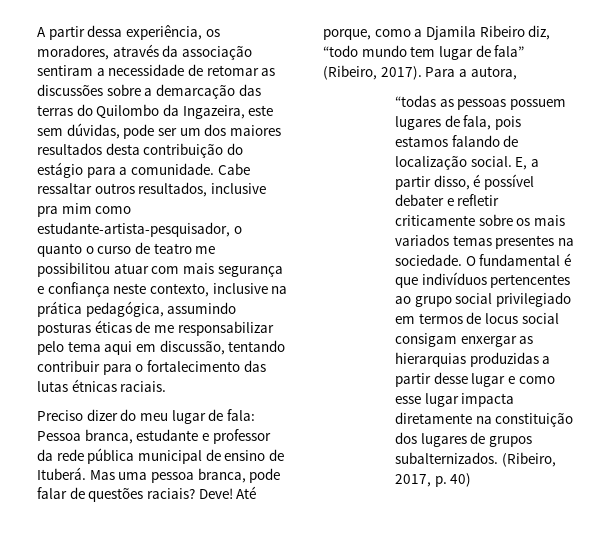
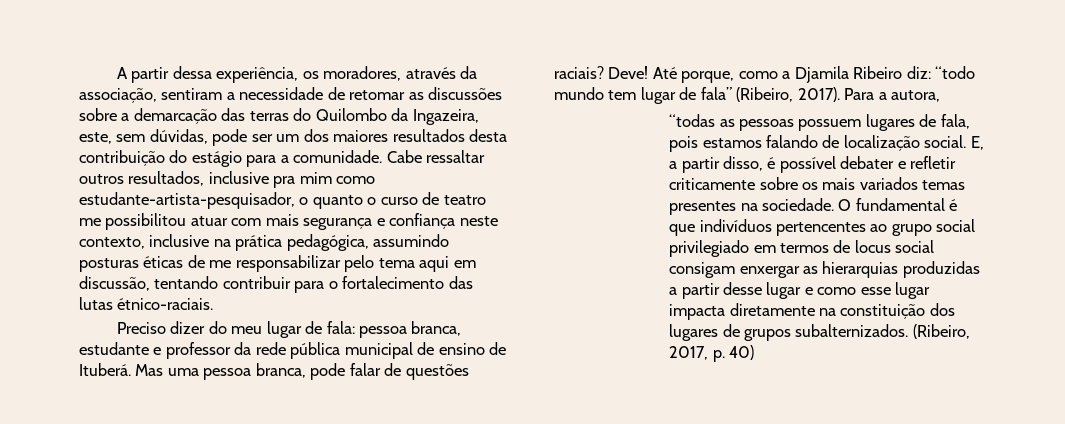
- A partir dessa experiência, os moradores, através da associação sentiram a necessidade de retomar as discussões sobre a demarcação das terras do Quilombo da Ingazeira, este sem dúvidas, pode ser um dos maiores resultados desta contribuição do estágio para a comunidade.
+ A partir dessa experiência, os moradores, através da associação, sentiram a necessidade de retomar as discussões sobre a demarcação das terras do Quilombo da Ingazeira, este, sem dúvidas, pode ser um dos maiores resultados desta contribuição do estágio para a comunidade.
- Cabe ressaltar outros resultados, inclusive pra mim como estudante-artista-pesquisador, o quanto o curso de teatro me possibilitou atuar com mais segurança e confiança neste contexto, inclusive na prática pedagógica, assumindo posturas éticas de me responsabilizar pelo tema aqui em discussão, tentando contribuir para o fortalecimento das lutas étnicas raciais.
+ Cabe ressaltar outros resultados, inclusive pra mim como estudante-artista-pesquisador, o quanto o curso de teatro me possibilitou atuar com mais segurança e confiança neste contexto, inclusive na prática pedagógica, assumindo posturas éticas de me responsabilizar pelo tema aqui em discussão, tentando contribuir para o fortalecimento das lutas étnico-raciais.
- Preciso dizer do meu lugar de fala: Pessoa branca, estudante e professor da rede pública municipal de ensino de Ituberá.
+ Preciso dizer do meu lugar de fala: pessoa branca, estudante e professor da rede pública municipal de ensino de Ituberá.
- Até porque, como a Djamila Ribeiro diz, “todo mundo tem lugar de fala” (Ribeiro, 2017).
+ Até porque, como a Djamila Ribeiro diz: “todo mundo tem lugar de fala” (Ribeiro, 2017).

